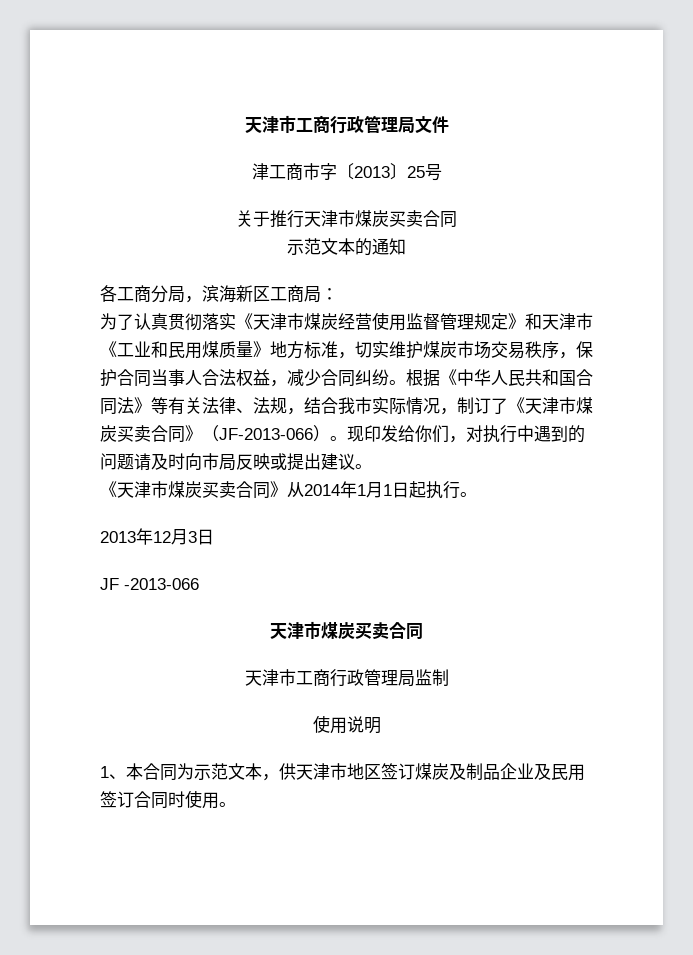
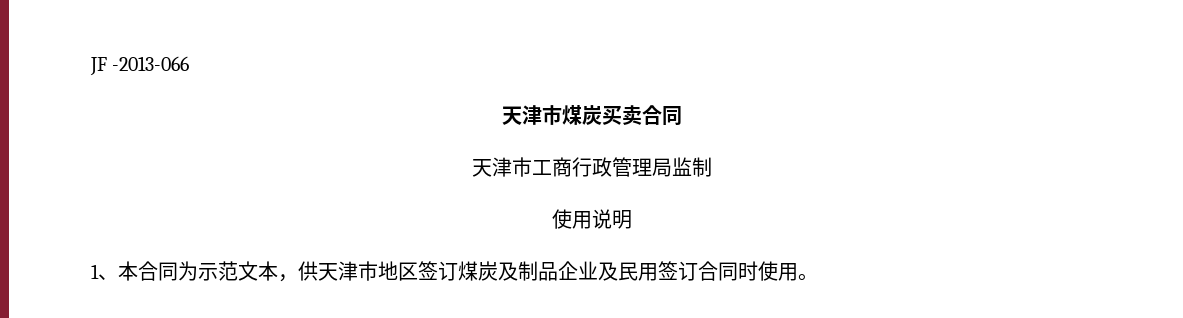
- 天津市工商行政管理局文件
- 津工商市字〔2013〕25号
- 关于推行天津市煤炭买卖合同
- 示范文本的通知
- 各工商分局，滨海新区工商局：
- 为了认真贯彻落实《天津市煤炭经营使用监督管理规定》和天津市《工业和民用煤质量》地方标准，切实维护煤炭市场交易秩序，保护合同当事人合法权益，减少合同纠纷。根据《中华人民共和国合同法》等有关法律、法规，结合我市实际情况，制订了《天津市煤炭买卖合同》（JF-2013-066）。现印发给你们，对执行中遇到的问题请及时向市局反映或提出建议。
- 《天津市煤炭买卖合同》从2014年1月1日起执行。
- 2013年12月3日

